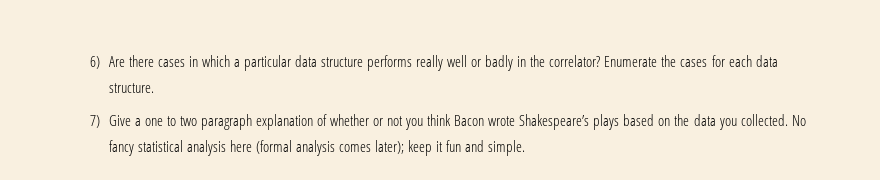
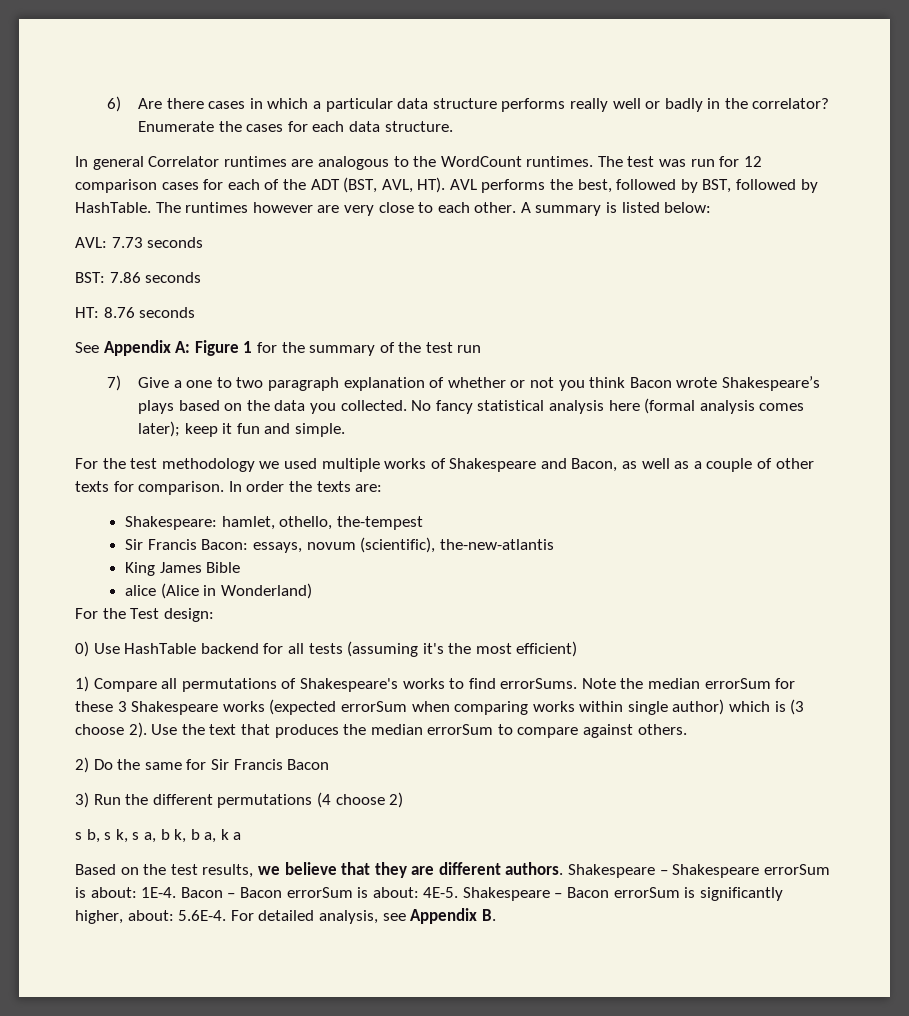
+ In general Correlator runtimes are analogous to the WordCount runtimes. The test was run for 12 comparison cases for each of the ADT (BST, AVL, HT). AVL performs the best, followed by BST, followed by HashTable. The runtimes however are very close to each other. A summary is listed below:
+ AVL: 7.73 seconds
+ BST: 7.86 seconds
+ HT: 8.76 seconds
+ See Appendix A: Figure 1 for the summary of the test run
+ For the test methodology we used multiple works of Shakespeare and Bacon, as well as a couple of other texts for comparison. In order the texts are:
+ Shakespeare: hamlet, othello, the-tempest
+ Sir Francis Bacon: essays, novum (scientific), the-new-atlantis
+ King James Bible
+ alice (Alice in Wonderland)
+ For the Test design:
+ 0) Use HashTable backend for all tests (assuming it's the most efficient)
+ 1) Compare all permutations of Shakespeare's works to find errorSums. Note the median errorSum for these 3 Shakespeare works (expected errorSum when comparing works within single author) which is (3 choose 2). Use the text that produces the median errorSum to compare against others.
+ 2) Do the same for Sir Francis Bacon
+ 3) Run the different permutations (4 choose 2)
+ s b, s k, s a, b k, b a, k a
+ Based on the test results, we believe that they are different authors. Shakespeare – Shakespeare errorSum is about: 1E-4. Bacon – Bacon errorSum is about: 4E-5. Shakespeare – Bacon errorSum is significantly higher, about: 5.6E-4. For detailed analysis, see Appendix B.

